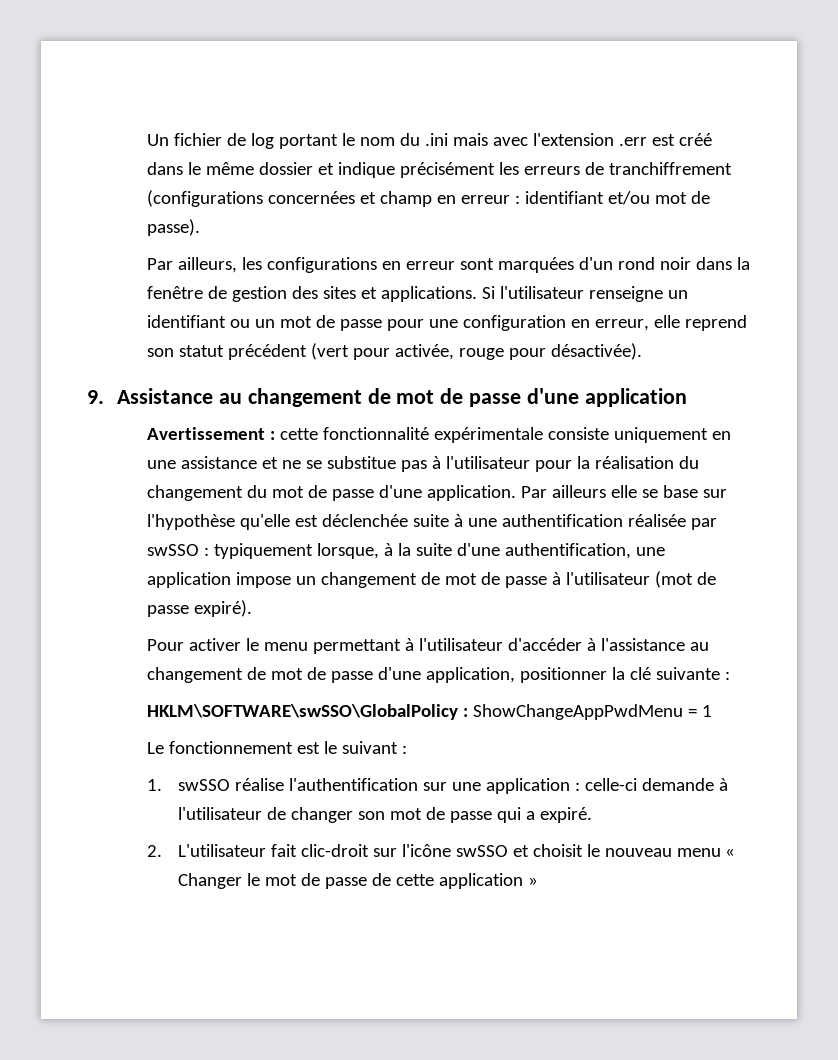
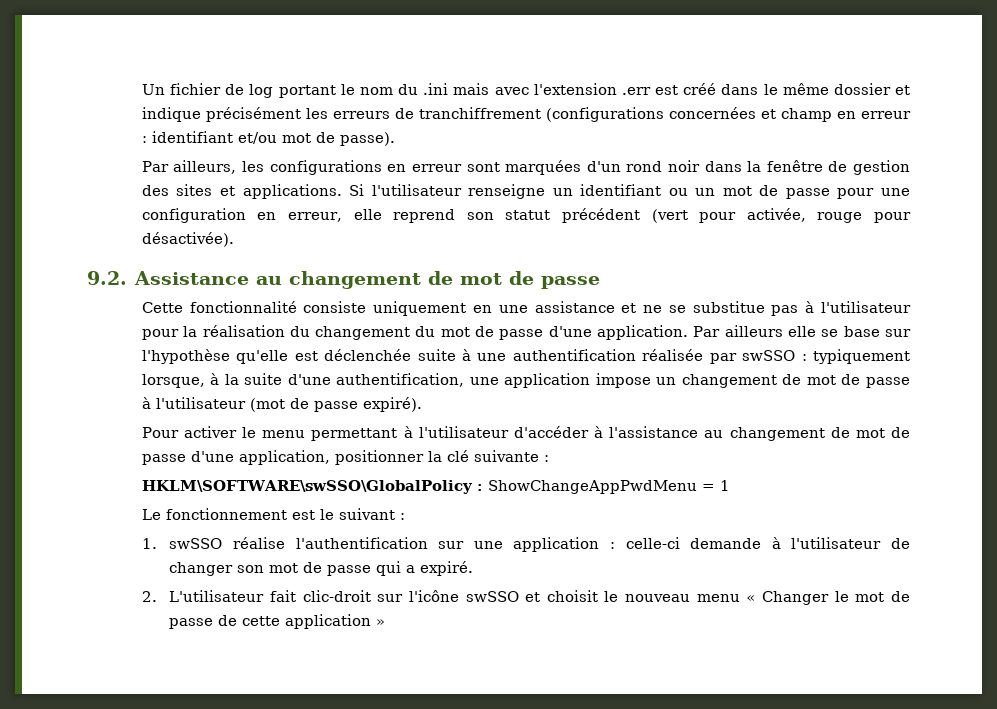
- 9. Assistance au changement de mot de passe d'une application
- Avertissement : cette fonctionnalité expérimentale consiste uniquement en une assistance et ne se substitue pas à l'utilisateur pour la réalisation du changement du mot de passe d'une application.
+ 9.2. Assistance au changement de mot de passe
+ Cette fonctionnalité consiste uniquement en une assistance et ne se substitue pas à l'utilisateur pour la réalisation du changement du mot de passe d'une application.

